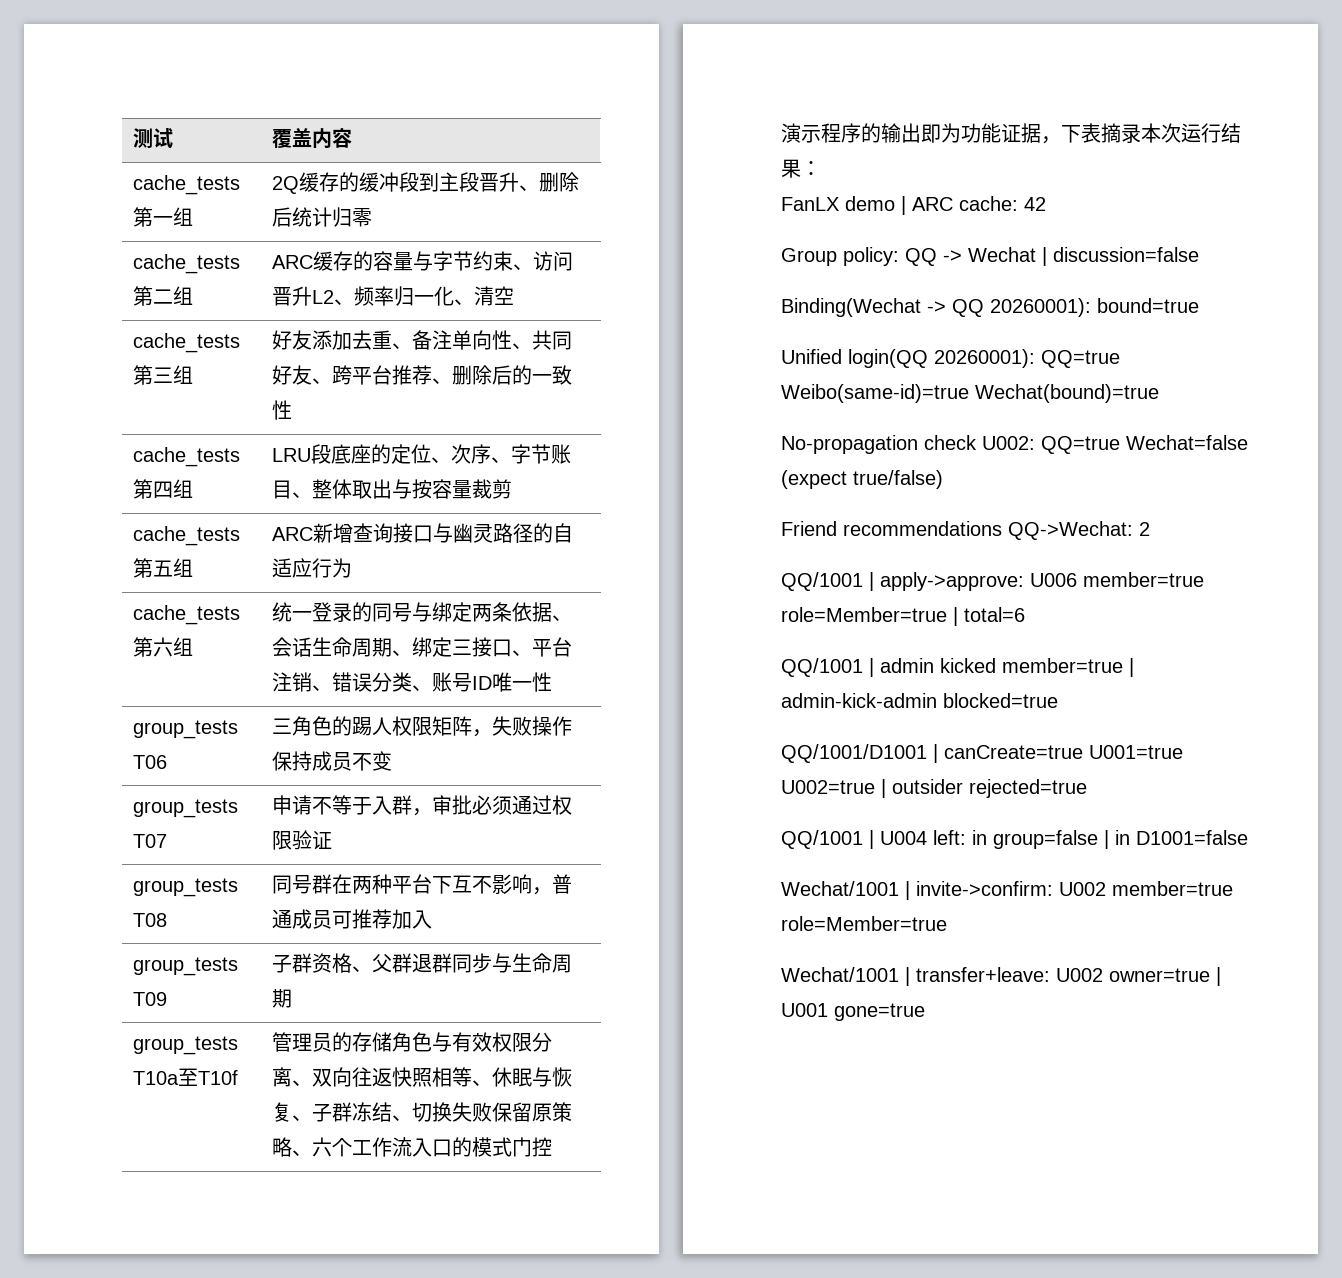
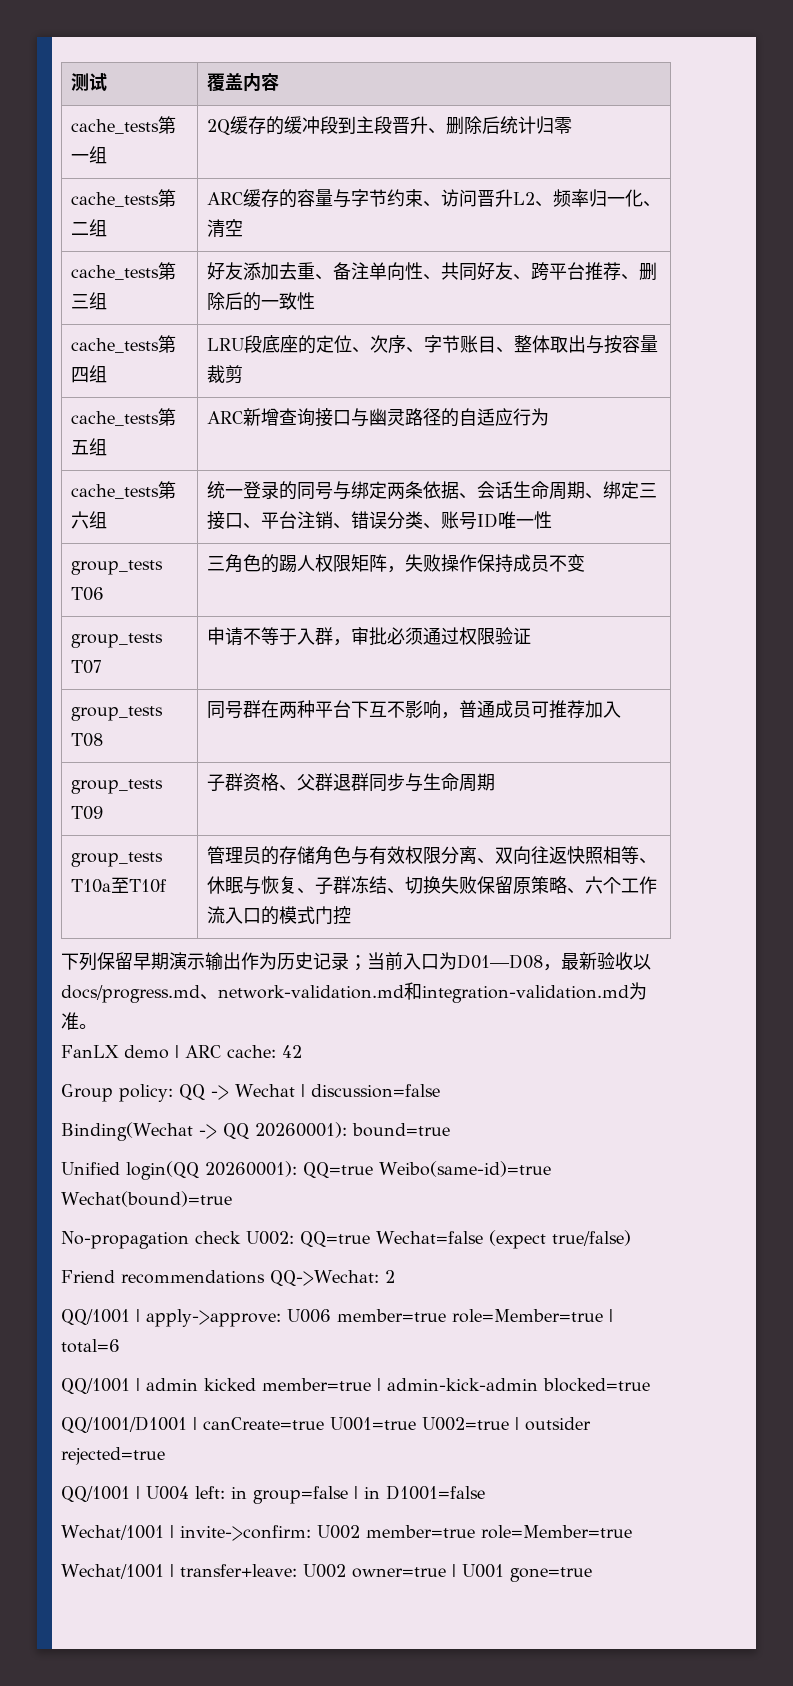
- 演示程序的输出即为功能证据，下表摘录本次运行结果：
+ 下列保留早期演示输出作为历史记录；当前入口为D01—D08，最新验收以docs/progress.md、network-validation.md和integration-validation.md为准。

